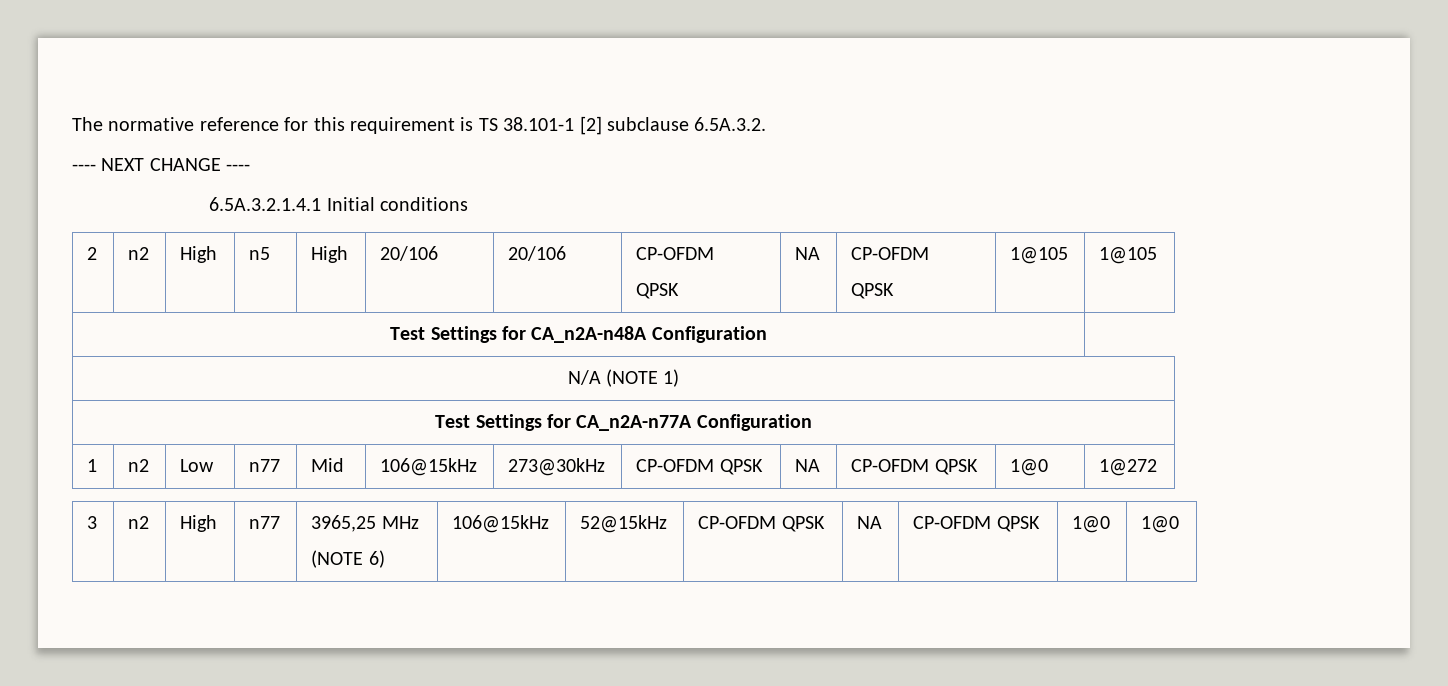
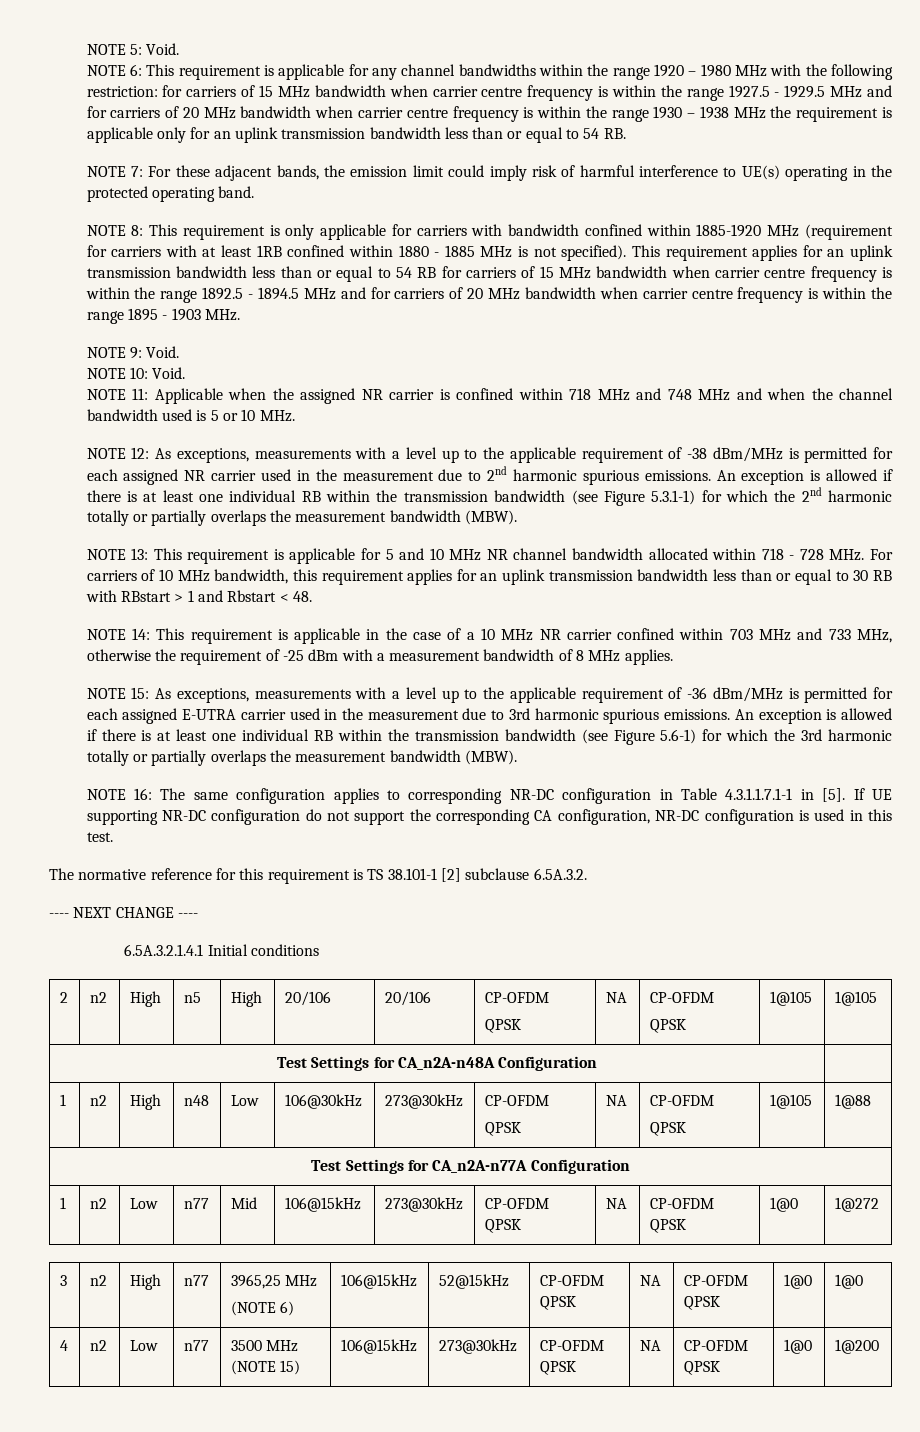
+ NOTE 5: Void.
+ NOTE 6: This requirement is applicable for any channel bandwidths within the range 1920 – 1980 MHz with the following restriction: for carriers of 15 MHz bandwidth when carrier centre frequency is within the range 1927.5 - 1929.5 MHz and for carriers of 20 MHz bandwidth when carrier centre frequency is within the range 1930 – 1938 MHz the requirement is applicable only for an uplink transmission bandwidth less than or equal to 54 RB.
+ NOTE 7: For these adjacent bands, the emission limit could imply risk of harmful interference to UE(s) operating in the protected operating band.
+ NOTE 8: This requirement is only applicable for carriers with bandwidth confined within 1885-1920 MHz (requirement for carriers with at least 1RB confined within 1880 - 1885 MHz is not specified). This requirement applies for an uplink transmission bandwidth less than or equal to 54 RB for carriers of 15 MHz bandwidth when carrier centre frequency is within the range 1892.5 - 1894.5 MHz and for carriers of 20 MHz bandwidth when carrier centre frequency is within the range 1895 - 1903 MHz.
+ NOTE 9: Void.
+ NOTE 10: Void.
+ NOTE 11: Applicable when the assigned NR carrier is confined within 718 MHz and 748 MHz and when the channel bandwidth used is 5 or 10 MHz.
+ NOTE 12: As exceptions, measurements with a level up to the applicable requirement of -38 dBm/MHz is permitted for each assigned NR carrier used in the measurement due to 2nd harmonic spurious emissions. An exception is allowed if there is at least one individual RB within the transmission bandwidth (see Figure 5.3.1-1) for which the 2nd harmonic totally or partially overlaps the measurement bandwidth (MBW).
+ NOTE 13: This requirement is applicable for 5 and 10 MHz NR channel bandwidth allocated within 718 - 728 MHz. For carriers of 10 MHz bandwidth, this requirement applies for an uplink transmission bandwidth less than or equal to 30 RB with RBstart > 1 and Rbstart < 48.
+ NOTE 14: This requirement is applicable in the case of a 10 MHz NR carrier confined within 703 MHz and 733 MHz, otherwise the requirement of -25 dBm with a measurement bandwidth of 8 MHz applies.
+ NOTE 15: As exceptions, measurements with a level up to the applicable requirement of -36 dBm/MHz is permitted for each assigned E-UTRA carrier used in the measurement due to 3rd harmonic spurious emissions. An exception is allowed if there is at least one individual RB within the transmission bandwidth (see Figure 5.6-1) for which the 3rd harmonic totally or partially overlaps the measurement bandwidth (MBW).
+ NOTE 16: The same configuration applies to corresponding NR-DC configuration in Table 4.3.1.1.7.1-1 in [5]. If UE supporting NR-DC configuration do not support the corresponding CA configuration, NR-DC configuration is used in this test.
- Test Settings for CA_n2A-n48A Configuration
- N/A (NOTE 1)
+ Test Settings for CA_n2A-n48A Configuration |
+ 1 | n2 | High | n48 | Low | 106@30kHz | 273@30kHz | CP-OFDM
+ QPSK | NA | CP-OFDM
+ QPSK | 1@105 | 1@88
+ 4 | n2 | Low | n77 | 3500 MHz (NOTE 15) | 106@15kHz | 273@30kHz | CP-OFDM QPSK | NA | CP-OFDM QPSK | 1@0 | 1@200

